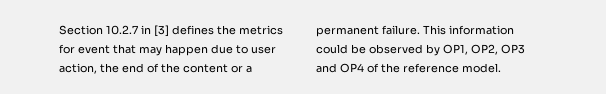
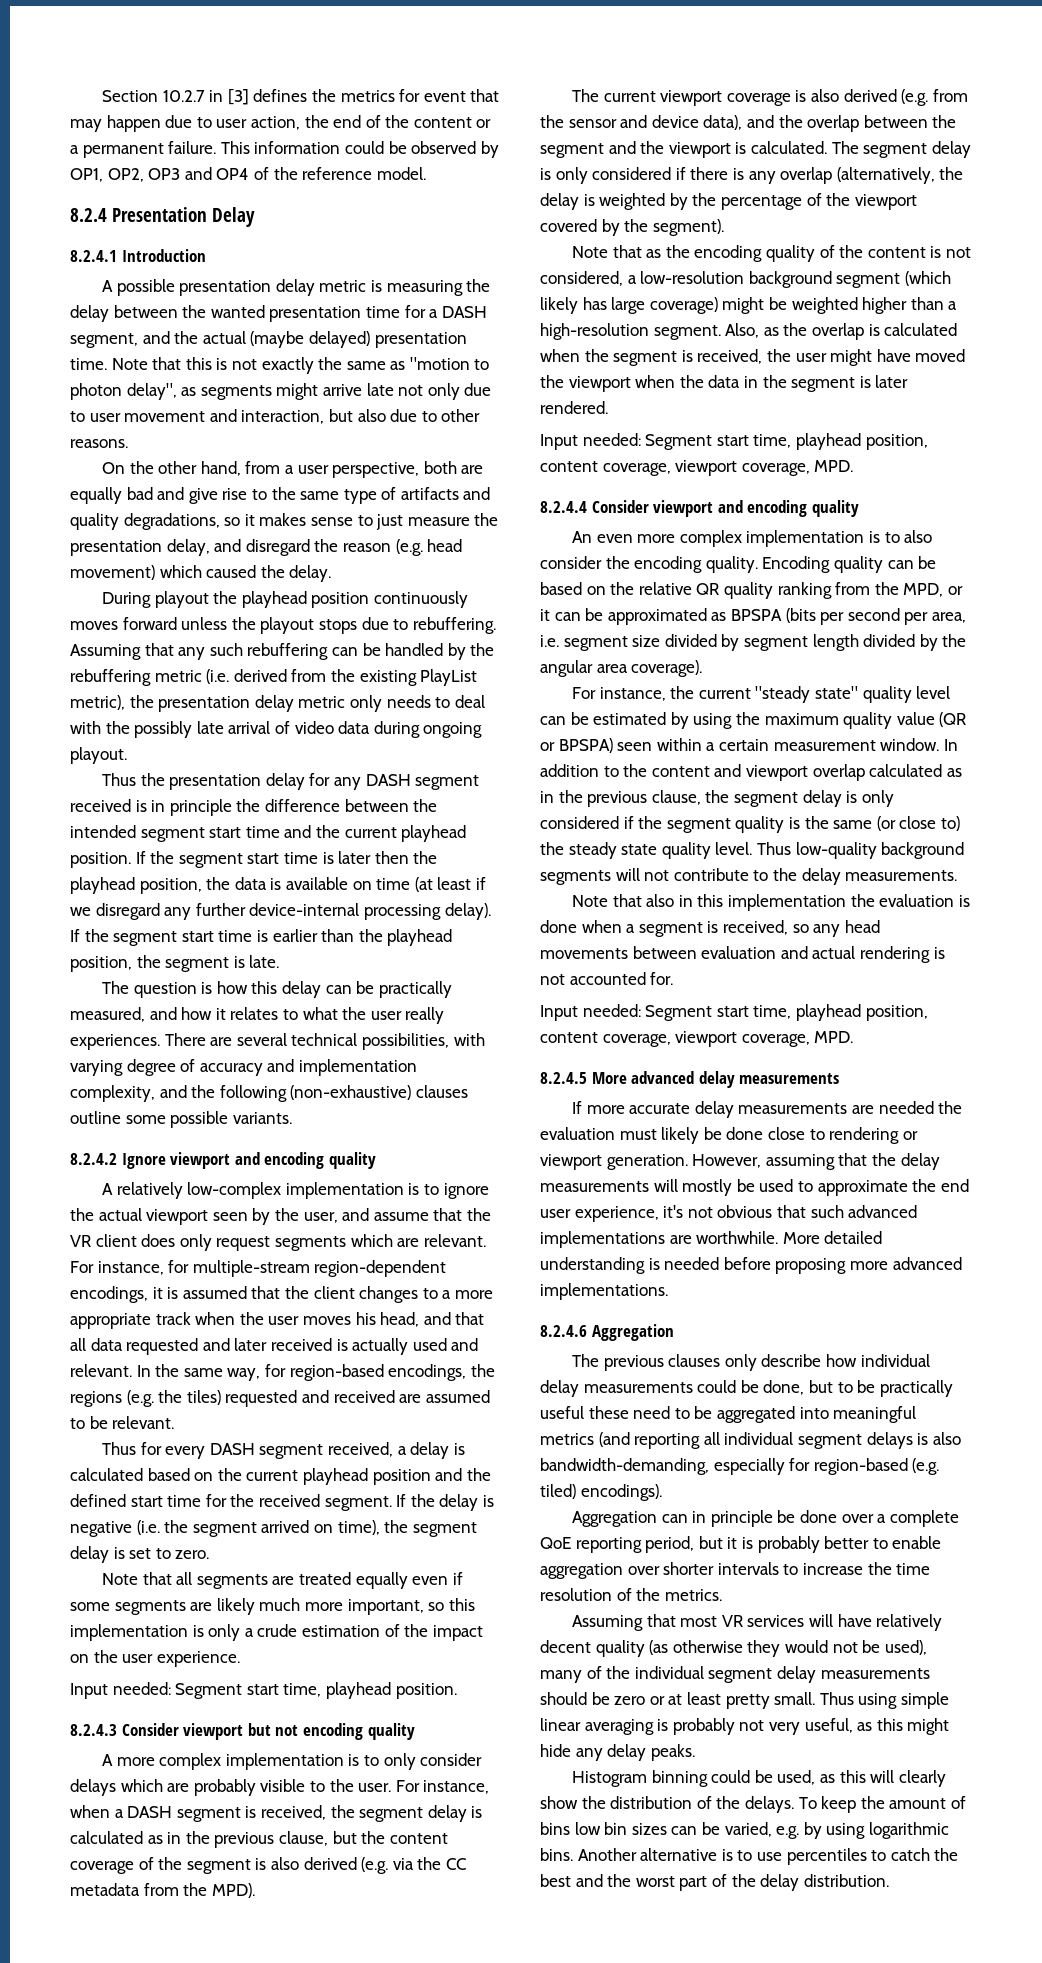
+ 8.2.4 Presentation Delay
+ 8.2.4.1 Introduction
+ A possible presentation delay metric is measuring the delay between the wanted presentation time for a DASH segment, and the actual (maybe delayed) presentation time. Note that this is not exactly the same as "motion to photon delay", as segments might arrive late not only due to user movement and interaction, but also due to other reasons.
+ On the other hand, from a user perspective, both are equally bad and give rise to the same type of artifacts and quality degradations, so it makes sense to just measure the presentation delay, and disregard the reason (e.g. head movement) which caused the delay.
+ During playout the playhead position continuously moves forward unless the playout stops due to rebuffering. Assuming that any such rebuffering can be handled by the rebuffering metric (i.e. derived from the existing PlayList metric), the presentation delay metric only needs to deal with the possibly late arrival of video data during ongoing playout.
+ Thus the presentation delay for any DASH segment received is in principle the difference between the intended segment start time and the current playhead position. If the segment start time is later then the playhead position, the data is available on time (at least if we disregard any further device-internal processing delay). If the segment start time is earlier than the playhead position, the segment is late.
+ The question is how this delay can be practically measured, and how it relates to what the user really experiences. There are several technical possibilities, with varying degree of accuracy and implementation complexity, and the following (non-exhaustive) clauses outline some possible variants.
+ 8.2.4.2 Ignore viewport and encoding quality
+ A relatively low-complex implementation is to ignore the actual viewport seen by the user, and assume that the VR client does only request segments which are relevant. For instance, for multiple-stream region-dependent encodings, it is assumed that the client changes to a more appropriate track when the user moves his head, and that all data requested and later received is actually used and relevant. In the same way, for region-based encodings, the regions (e.g. the tiles) requested and received are assumed to be relevant.
+ Thus for every DASH segment received, a delay is calculated based on the current playhead position and the defined start time for the received segment. If the delay is negative (i.e. the segment arrived on time), the segment delay is set to zero.
+ Note that all segments are treated equally even if some segments are likely much more important, so this implementation is only a crude estimation of the impact on the user experience.
+ Input needed: Segment start time, playhead position.
+ 8.2.4.3 Consider viewport but not encoding quality
+ A more complex implementation is to only consider delays which are probably visible to the user. For instance, when a DASH segment is received, the segment delay is calculated as in the previous clause, but the content coverage of the segment is also derived (e.g. via the CC metadata from the MPD).
+ The current viewport coverage is also derived (e.g. from the sensor and device data), and the overlap between the segment and the viewport is calculated. The segment delay is only considered if there is any overlap (alternatively, the delay is weighted by the percentage of the viewport covered by the segment).
+ Note that as the encoding quality of the content is not considered, a low-resolution background segment (which likely has large coverage) might be weighted higher than a high-resolution segment. Also, as the overlap is calculated when the segment is received, the user might have moved the viewport when the data in the segment is later rendered.
+ Input needed: Segment start time, playhead position, content coverage, viewport coverage, MPD.
+ 8.2.4.4 Consider viewport and encoding quality
+ An even more complex implementation is to also consider the encoding quality. Encoding quality can be based on the relative QR quality ranking from the MPD, or it can be approximated as BPSPA (bits per second per area, i.e. segment size divided by segment length divided by the angular area coverage).
+ For instance, the current "steady state" quality level can be estimated by using the maximum quality value (QR or BPSPA) seen within a certain measurement window. In addition to the content and viewport overlap calculated as in the previous clause, the segment delay is only considered if the segment quality is the same (or close to) the steady state quality level. Thus low-quality background segments will not contribute to the delay measurements.
+ Note that also in this implementation the evaluation is done when a segment is received, so any head movements between evaluation and actual rendering is not accounted for.
+ Input needed: Segment start time, playhead position, content coverage, viewport coverage, MPD.
+ 8.2.4.5 More advanced delay measurements
+ If more accurate delay measurements are needed the evaluation must likely be done close to rendering or viewport generation. However, assuming that the delay measurements will mostly be used to approximate the end user experience, it's not obvious that such advanced implementations are worthwhile. More detailed understanding is needed before proposing more advanced implementations.
+ 8.2.4.6 Aggregation
+ The previous clauses only describe how individual delay measurements could be done, but to be practically useful these need to be aggregated into meaningful metrics (and reporting all individual segment delays is also bandwidth-demanding, especially for region-based (e.g. tiled) encodings).
+ Aggregation can in principle be done over a complete QoE reporting period, but it is probably better to enable aggregation over shorter intervals to increase the time resolution of the metrics.
+ Assuming that most VR services will have relatively decent quality (as otherwise they would not be used), many of the individual segment delay measurements should be zero or at least pretty small. Thus using simple linear averaging is probably not very useful, as this might hide any delay peaks.
+ Histogram binning could be used, as this will clearly show the distribution of the delays. To keep the amount of bins low bin sizes can be varied, e.g. by using logarithmic bins. Another alternative is to use percentiles to catch the best and the worst part of the delay distribution.

